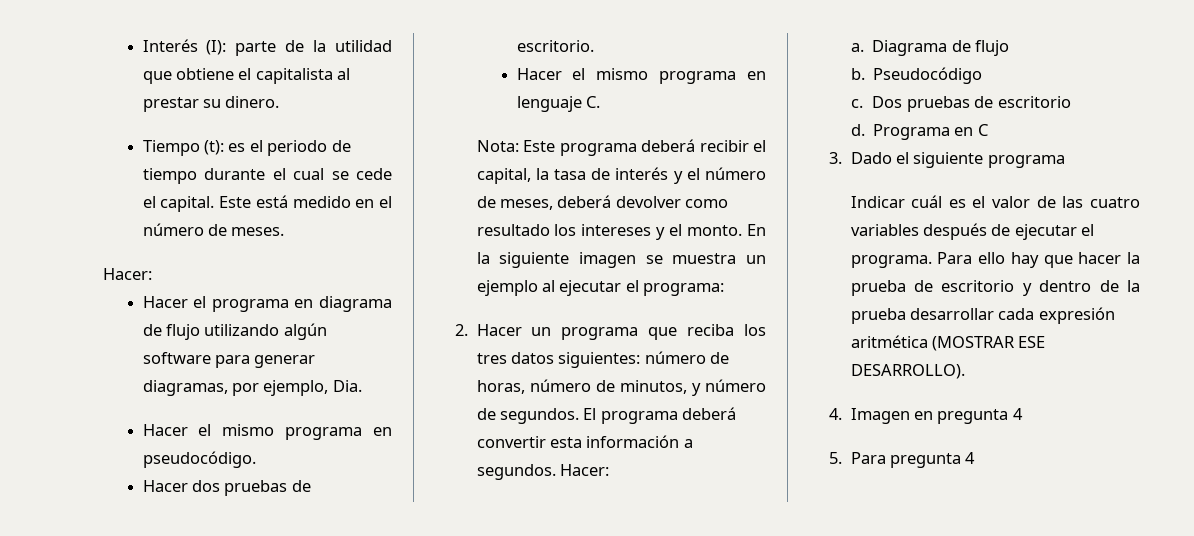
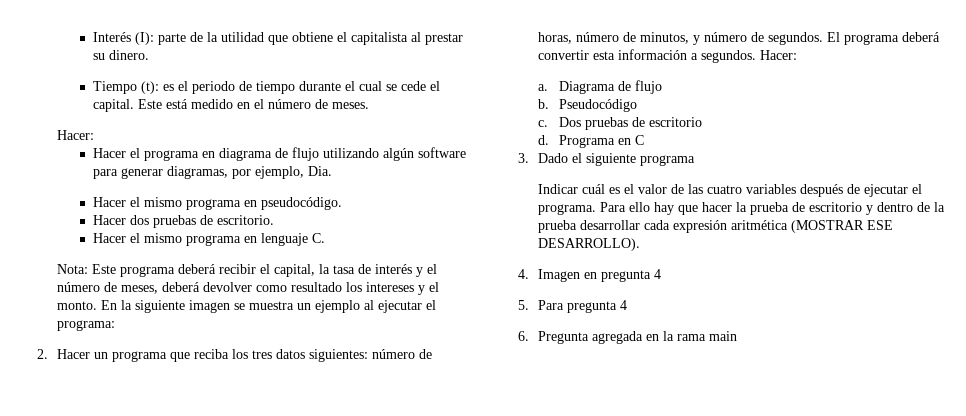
+ 6. Pregunta agregada en la rama main

